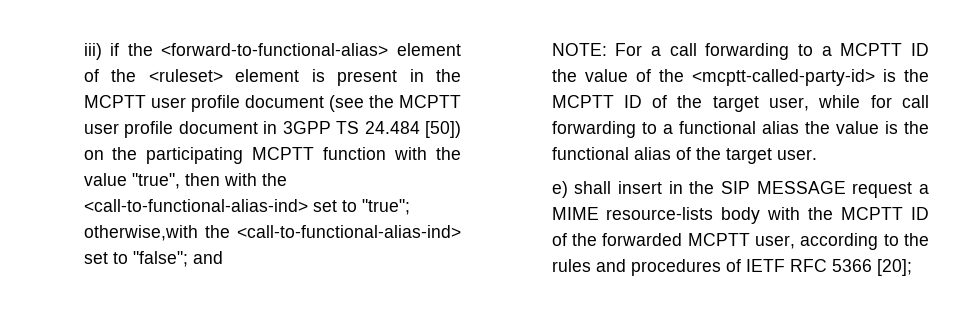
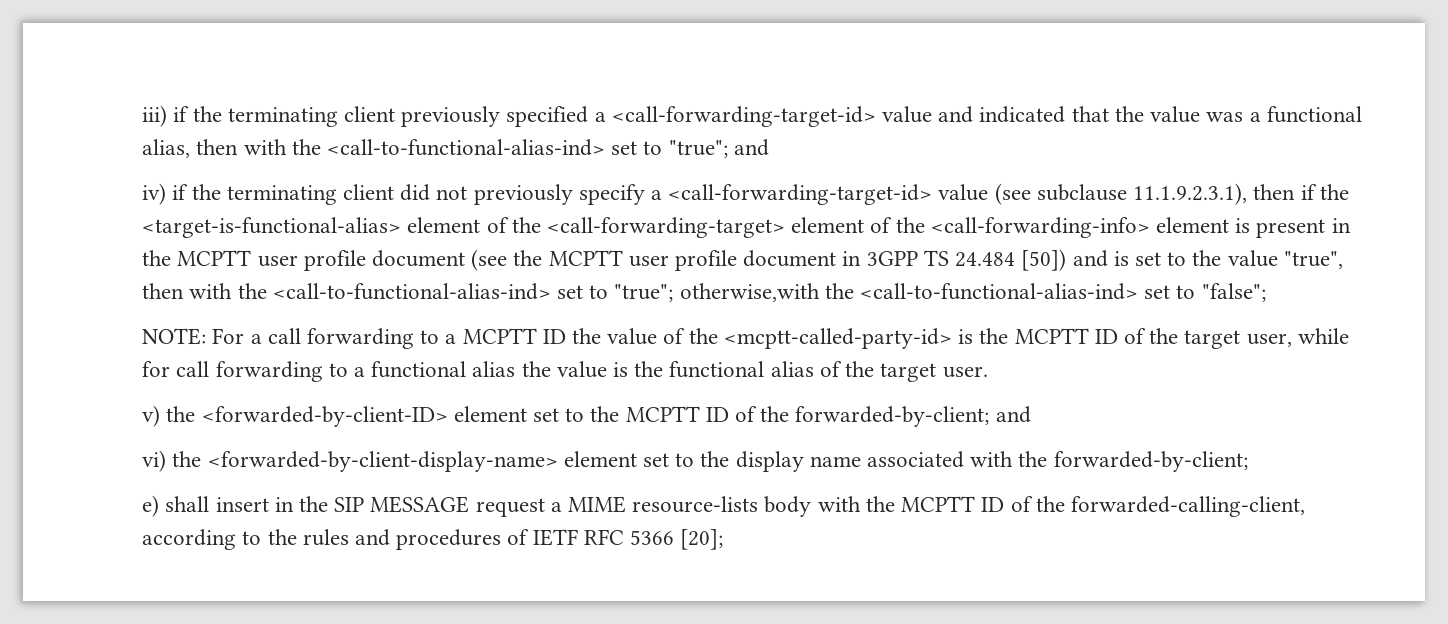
- iii) if the <forward-to-functional-alias> element of the <ruleset> element is present in the MCPTT user profile document (see the MCPTT user profile document in 3GPP TS 24.484 [50]) on the participating MCPTT function with the value "true", then with the <call-to-functional-alias-ind> set to "true"; otherwise,with the <call-to-functional-alias-ind> set to "false"; and
+ iii) if the terminating client previously specified a <call-forwarding-target-id> value and indicated that the value was a functional alias, then with the <call-to-functional-alias-ind> set to "true"; and
+ iv) if the terminating client did not previously specify a <call-forwarding-target-id> value (see subclause 11.1.9.2.3.1), then if the <target-is-functional-alias> element of the <call-forwarding-target> element of the <call-forwarding-info> element is present in the MCPTT user profile document (see the MCPTT user profile document in 3GPP TS 24.484 [50]) and is set to the value "true", then with the <call-to-functional-alias-ind> set to "true"; otherwise,with the <call-to-functional-alias-ind> set to "false";
+ v) the <forwarded-by-client-ID> element set to the MCPTT ID of the forwarded-by-client; and
+ vi) the <forwarded-by-client-display-name> element set to the display name associated with the forwarded-by-client;
- e) shall insert in the SIP MESSAGE request a MIME resource-lists body with the MCPTT ID of the forwarded MCPTT user, according to the rules and procedures of IETF RFC 5366 [20];
+ e) shall insert in the SIP MESSAGE request a MIME resource-lists body with the MCPTT ID of the forwarded-calling-client, according to the rules and procedures of IETF RFC 5366 [20];

